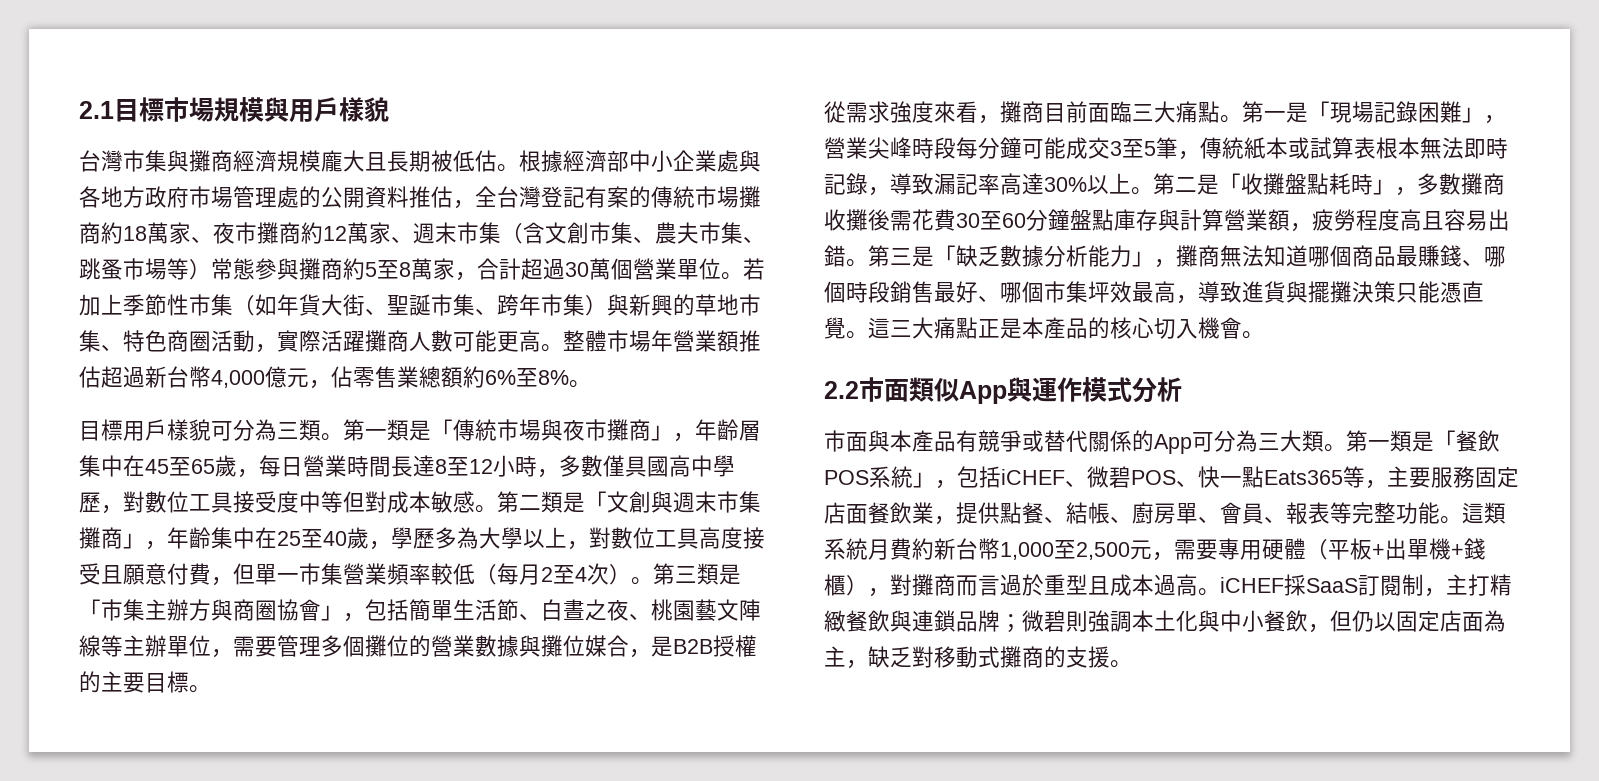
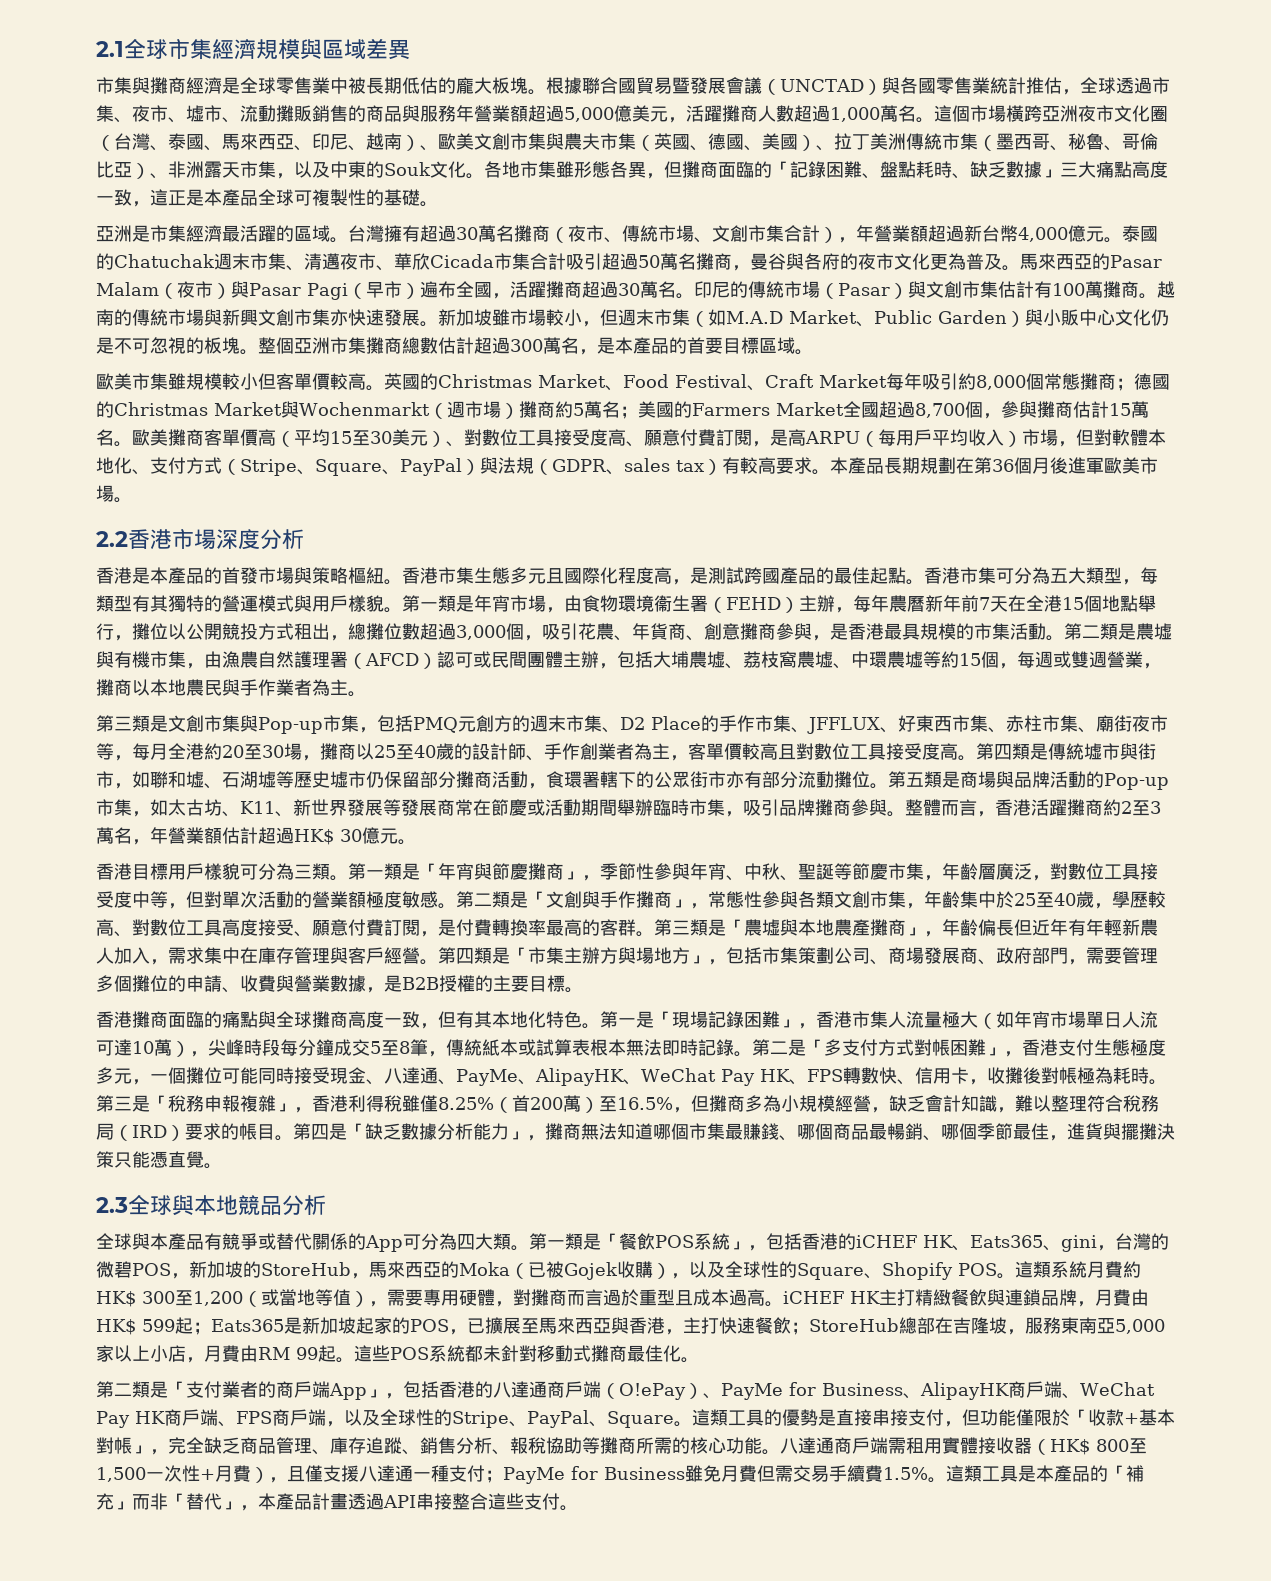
- 2.1目標市場規模與用戶樣貌
- 台灣市集與攤商經濟規模龐大且長期被低估。根據經濟部中小企業處與各地方政府市場管理處的公開資料推估，全台灣登記有案的傳統市場攤商約18萬家、夜市攤商約12萬家、週末市集（含文創市集、農夫市集、跳蚤市場等）常態參與攤商約5至8萬家，合計超過30萬個營業單位。若加上季節性市集（如年貨大街、聖誕市集、跨年市集）與新興的草地市集、特色商圈活動，實際活躍攤商人數可能更高。整體市場年營業額推估超過新台幣4,000億元，佔零售業總額約6%至8%。
- 目標用戶樣貌可分為三類。
+ 2.1全球市集經濟規模與區域差異
+ 市集與攤商經濟是全球零售業中被長期低估的龐大板塊。根據聯合國貿易暨發展會議（UNCTAD）與各國零售業統計推估，全球透過市集、夜市、墟市、流動攤販銷售的商品與服務年營業額超過5,000億美元，活躍攤商人數超過1,000萬名。這個市場橫跨亞洲夜市文化圈（台灣、泰國、馬來西亞、印尼、越南）、歐美文創市集與農夫市集（英國、德國、美國）、拉丁美洲傳統市集（墨西哥、秘魯、哥倫比亞）、非洲露天市集，以及中東的Souk文化。各地市集雖形態各異，但攤商面臨的「記錄困難、盤點耗時、缺乏數據」三大痛點高度一致，這正是本產品全球可複製性的基礎。
+ 亞洲是市集經濟最活躍的區域。台灣擁有超過30萬名攤商（夜市、傳統市場、文創市集合計），年營業額超過新台幣4,000億元。泰國的Chatuchak週末市集、清邁夜市、華欣Cicada市集合計吸引超過50萬名攤商，曼谷與各府的夜市文化更為普及。馬來西亞的Pasar Malam（夜市）與Pasar Pagi（早市）遍布全國，活躍攤商超過30萬名。印尼的傳統市場（Pasar）與文創市集估計有100萬攤商。越南的傳統市場與新興文創市集亦快速發展。新加坡雖市場較小，但週末市集（如M.A.D Market、Public Garden）與小販中心文化仍是不可忽視的板塊。整個亞洲市集攤商總數估計超過300萬名，是本產品的首要目標區域。
+ 歐美市集雖規模較小但客單價較高。英國的Christmas Market、Food Festival、Craft Market每年吸引約8,000個常態攤商；德國的Christmas Market與Wochenmarkt（週市場）攤商約5萬名；美國的Farmers Market全國超過8,700個，參與攤商估計15萬名。歐美攤商客單價高（平均15至30美元）、對數位工具接受度高、願意付費訂閱，是高ARPU（每用戶平均收入）市場，但對軟體本地化、支付方式（Stripe、Square、PayPal）與法規（GDPR、sales tax）有較高要求。本產品長期規劃在第36個月後進軍歐美市場。
+ 2.2香港市場深度分析
+ 香港是本產品的首發市場與策略樞紐。香港市集生態多元且國際化程度高，是測試跨國產品的最佳起點。香港市集可分為五大類型，每類型有其獨特的營運模式與用戶樣貌。第一類是年宵市場，由食物環境衞生署（FEHD）主辦，每年農曆新年前7天在全港15個地點舉行，攤位以公開競投方式租出，總攤位數超過3,000個，吸引花農、年貨商、創意攤商參與，是香港最具規模的市集活動。第二類是農墟與有機市集，由漁農自然護理署（AFCD）認可或民間團體主辦，包括大埔農墟、荔枝窩農墟、中環農墟等約15個，每週或雙週營業，攤商以本地農民與手作業者為主。
+ 第三類是文創市集與Pop-up市集，包括PMQ元創方的週末市集、D2 Place的手作市集、JFFLUX、好東西市集、赤柱市集、廟街夜市等，每月全港約20至30場，攤商以25至40歲的設計師、手作創業者為主，客單價較高且對數位工具接受度高。第四類是傳統墟市與街市，如聯和墟、石湖墟等歷史墟市仍保留部分攤商活動，食環署轄下的公眾街市亦有部分流動攤位。第五類是商場與品牌活動的Pop-up市集，如太古坊、K11、新世界發展等發展商常在節慶或活動期間舉辦臨時市集，吸引品牌攤商參與。整體而言，香港活躍攤商約2至3萬名，年營業額估計超過HK$ 30億元。
+ 香港目標用戶樣貌可分為三類。
- 第一類是「傳統市場與夜市攤商」，年齡層集中在45至65歲，每日營業時間長達8至12小時，多數僅具國高中學歷，對數位工具接受度中等但對成本敏感。
+ 第一類是「年宵與節慶攤商」，季節性參與年宵、中秋、聖誕等節慶市集，年齡層廣泛，對數位工具接受度中等，但對單次活動的營業額極度敏感。
- 第二類是「文創與週末市集攤商」，年齡集中在25至40歲，學歷多為大學以上，對數位工具高度接受且願意付費，但單一市集營業頻率較低（每月2至4次）。第三類是「市集主辦方與商圈協會」，包括簡單生活節、白晝之夜、桃園藝文陣線等主辦單位，需要管理多個攤位的營業數據與攤位媒合，是B2B授權的主要目標。
+ 第二類是「文創與手作攤商」，常態性參與各類文創市集，年齡集中於25至40歲，學歷較高、對數位工具高度接受、願意付費訂閱，是付費轉換率最高的客群。第三類是「農墟與本地農產攤商」，年齡偏長但近年有年輕新農人加入，需求集中在庫存管理與客戶經營。第四類是「市集主辦方與場地方」，包括市集策劃公司、商場發展商、政府部門，需要管理多個攤位的申請、收費與營業數據，是B2B授權的主要目標。
- 從需求強度來看，攤商目前面臨三大痛點。
+ 香港攤商面臨的痛點與全球攤商高度一致，但有其本地化特色。
- 第一是「現場記錄困難」，營業尖峰時段每分鐘可能成交3至5筆，傳統紙本或試算表根本無法即時記錄，導致漏記率高達30%以上。第二是「收攤盤點耗時」，多數攤商收攤後需花費30至60分鐘盤點庫存與計算營業額，疲勞程度高且容易出錯。第三是「缺乏數據分析能力」，攤商無法知道哪個商品最賺錢、哪個時段銷售最好、哪個市集坪效最高，導致進貨與擺攤決策只能憑直覺。這三大痛點正是本產品的核心切入機會。
- 2.2市面類似App與運作模式分析
- 市面與本產品有競爭或替代關係的App可分為三大類。
+ 第一是「現場記錄困難」，香港市集人流量極大（如年宵市場單日人流可達10萬），尖峰時段每分鐘成交5至8筆，傳統紙本或試算表根本無法即時記錄。第二是「多支付方式對帳困難」，香港支付生態極度多元，一個攤位可能同時接受現金、八達通、PayMe、AlipayHK、WeChat Pay HK、FPS轉數快、信用卡，收攤後對帳極為耗時。第三是「稅務申報複雜」，香港利得稅雖僅8.25%（首200萬）至16.5%，但攤商多為小規模經營，缺乏會計知識，難以整理符合稅務局（IRD）要求的帳目。第四是「缺乏數據分析能力」，攤商無法知道哪個市集最賺錢、哪個商品最暢銷、哪個季節最佳，進貨與擺攤決策只能憑直覺。
+ 2.3全球與本地競品分析
+ 全球與本產品有競爭或替代關係的App可分為四大類。
- 第一類是「餐飲POS系統」，包括iCHEF、微碧POS、快一點Eats365等，主要服務固定店面餐飲業，提供點餐、結帳、廚房單、會員、報表等完整功能。這類系統月費約新台幣1,000至2,500元，需要專用硬體（平板+出單機+錢櫃），對攤商而言過於重型且成本過高。iCHEF採SaaS訂閱制，主打精緻餐飲與連鎖品牌；微碧則強調本土化與中小餐飲，但仍以固定店面為主，缺乏對移動式攤商的支援。
+ 第一類是「餐飲POS系統」，包括香港的iCHEF HK、Eats365、gini，台灣的微碧POS，新加坡的StoreHub，馬來西亞的Moka（已被Gojek收購），以及全球性的Square、Shopify POS。這類系統月費約HK$ 300至1,200（或當地等值），需要專用硬體，對攤商而言過於重型且成本過高。iCHEF HK主打精緻餐飲與連鎖品牌，月費由HK$ 599起；Eats365是新加坡起家的POS，已擴展至馬來西亞與香港，主打快速餐飲；StoreHub總部在吉隆坡，服務東南亞5,000家以上小店，月費由RM 99起。這些POS系統都未針對移動式攤商最佳化。
+ 第二類是「支付業者的商戶端App」，包括香港的八達通商戶端（O!ePay）、PayMe for Business、AlipayHK商戶端、WeChat Pay HK商戶端、FPS商戶端，以及全球性的Stripe、PayPal、Square。這類工具的優勢是直接串接支付，但功能僅限於「收款+基本對帳」，完全缺乏商品管理、庫存追蹤、銷售分析、報稅協助等攤商所需的核心功能。八達通商戶端需租用實體接收器（HK$ 800至1,500一次性+月費），且僅支援八達通一種支付；PayMe for Business雖免月費但需交易手續費1.5%。這類工具是本產品的「補充」而非「替代」，本產品計畫透過API串接整合這些支付。

